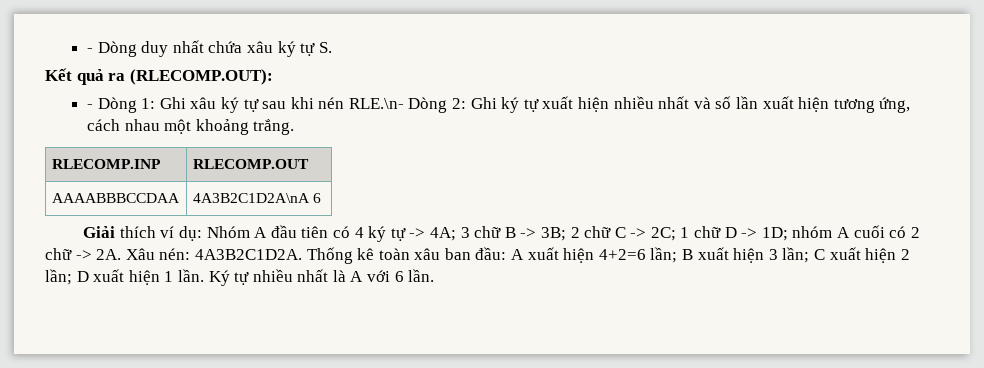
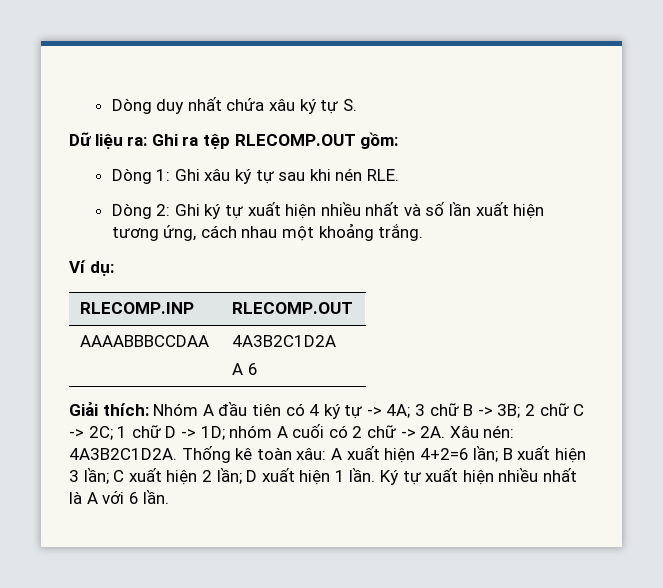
- - Dòng duy nhất chứa xâu ký tự S.
+ Dòng duy nhất chứa xâu ký tự S.
- Kết quả ra (RLECOMP.OUT):
- - Dòng 1: Ghi xâu ký tự sau khi nén RLE.\n- Dòng 2: Ghi ký tự xuất hiện nhiều nhất và số lần xuất hiện tương ứng, cách nhau một khoảng trắng.
+ Dữ liệu ra: Ghi ra tệp RLECOMP.OUT gồm:
+ Dòng 1: Ghi xâu ký tự sau khi nén RLE.
+ Dòng 2: Ghi ký tự xuất hiện nhiều nhất và số lần xuất hiện tương ứng, cách nhau một khoảng trắng.
+ Ví dụ:
- AAAABBBCCDAA | 4A3B2C1D2A\nA 6
+ AAAABBBCCDAA | 4A3B2C1D2A
+ A 6
- Giải thích ví dụ: Nhóm A đầu tiên có 4 ký tự -> 4A; 3 chữ B -> 3B; 2 chữ C -> 2C; 1 chữ D -> 1D; nhóm A cuối có 2 chữ -> 2A.
+ Giải thích: Nhóm A đầu tiên có 4 ký tự -> 4A; 3 chữ B -> 3B; 2 chữ C -> 2C; 1 chữ D -> 1D; nhóm A cuối có 2 chữ -> 2A.
- Thống kê toàn xâu ban đầu: A xuất hiện 4+2=6 lần; B xuất hiện 3 lần; C xuất hiện 2 lần; D xuất hiện 1 lần.
+ Thống kê toàn xâu: A xuất hiện 4+2=6 lần; B xuất hiện 3 lần; C xuất hiện 2 lần; D xuất hiện 1 lần.
- Ký tự nhiều nhất là A với 6 lần.
+ Ký tự xuất hiện nhiều nhất là A với 6 lần.

